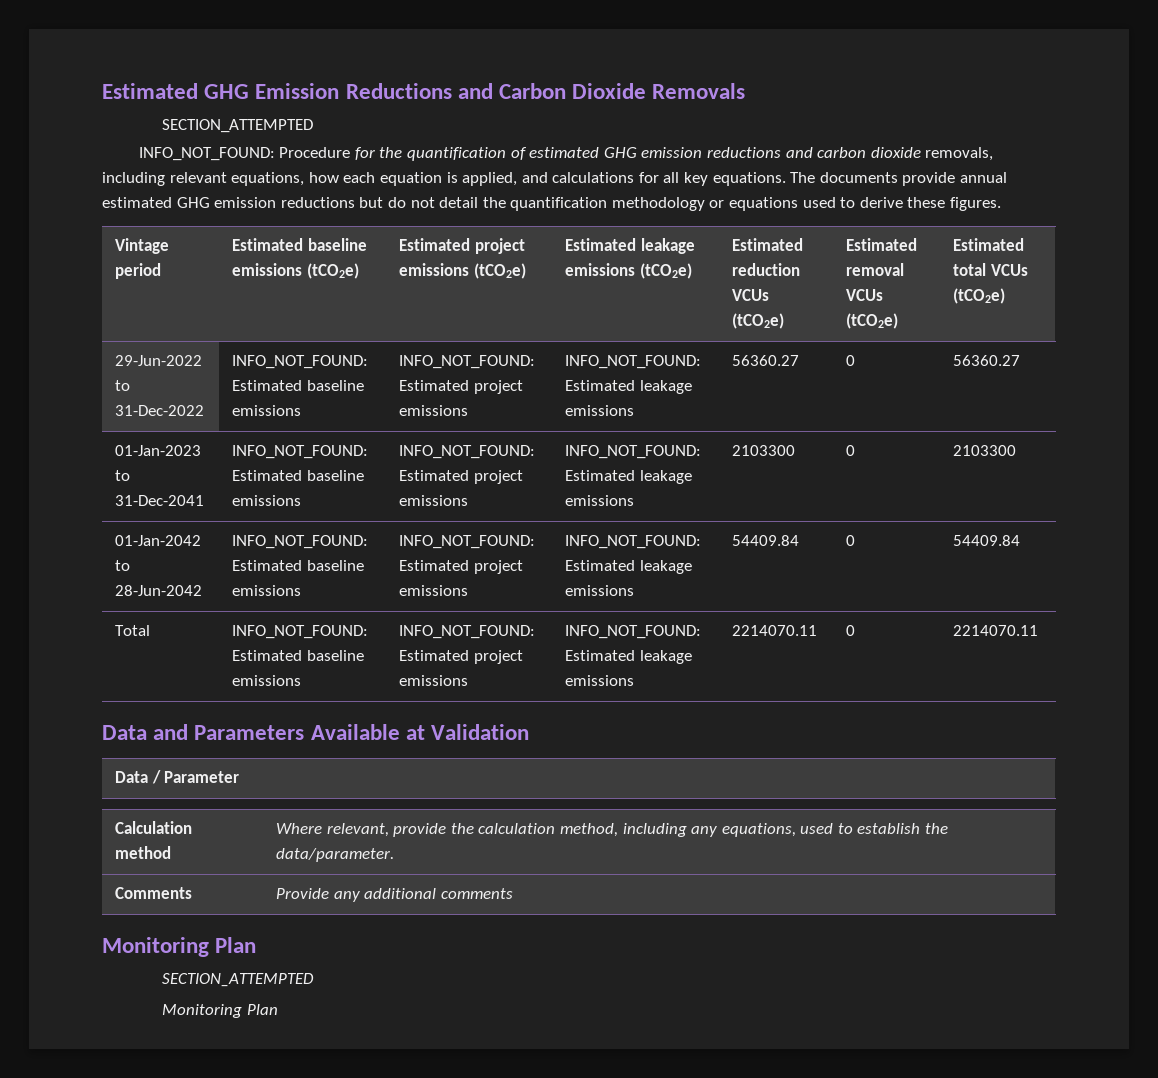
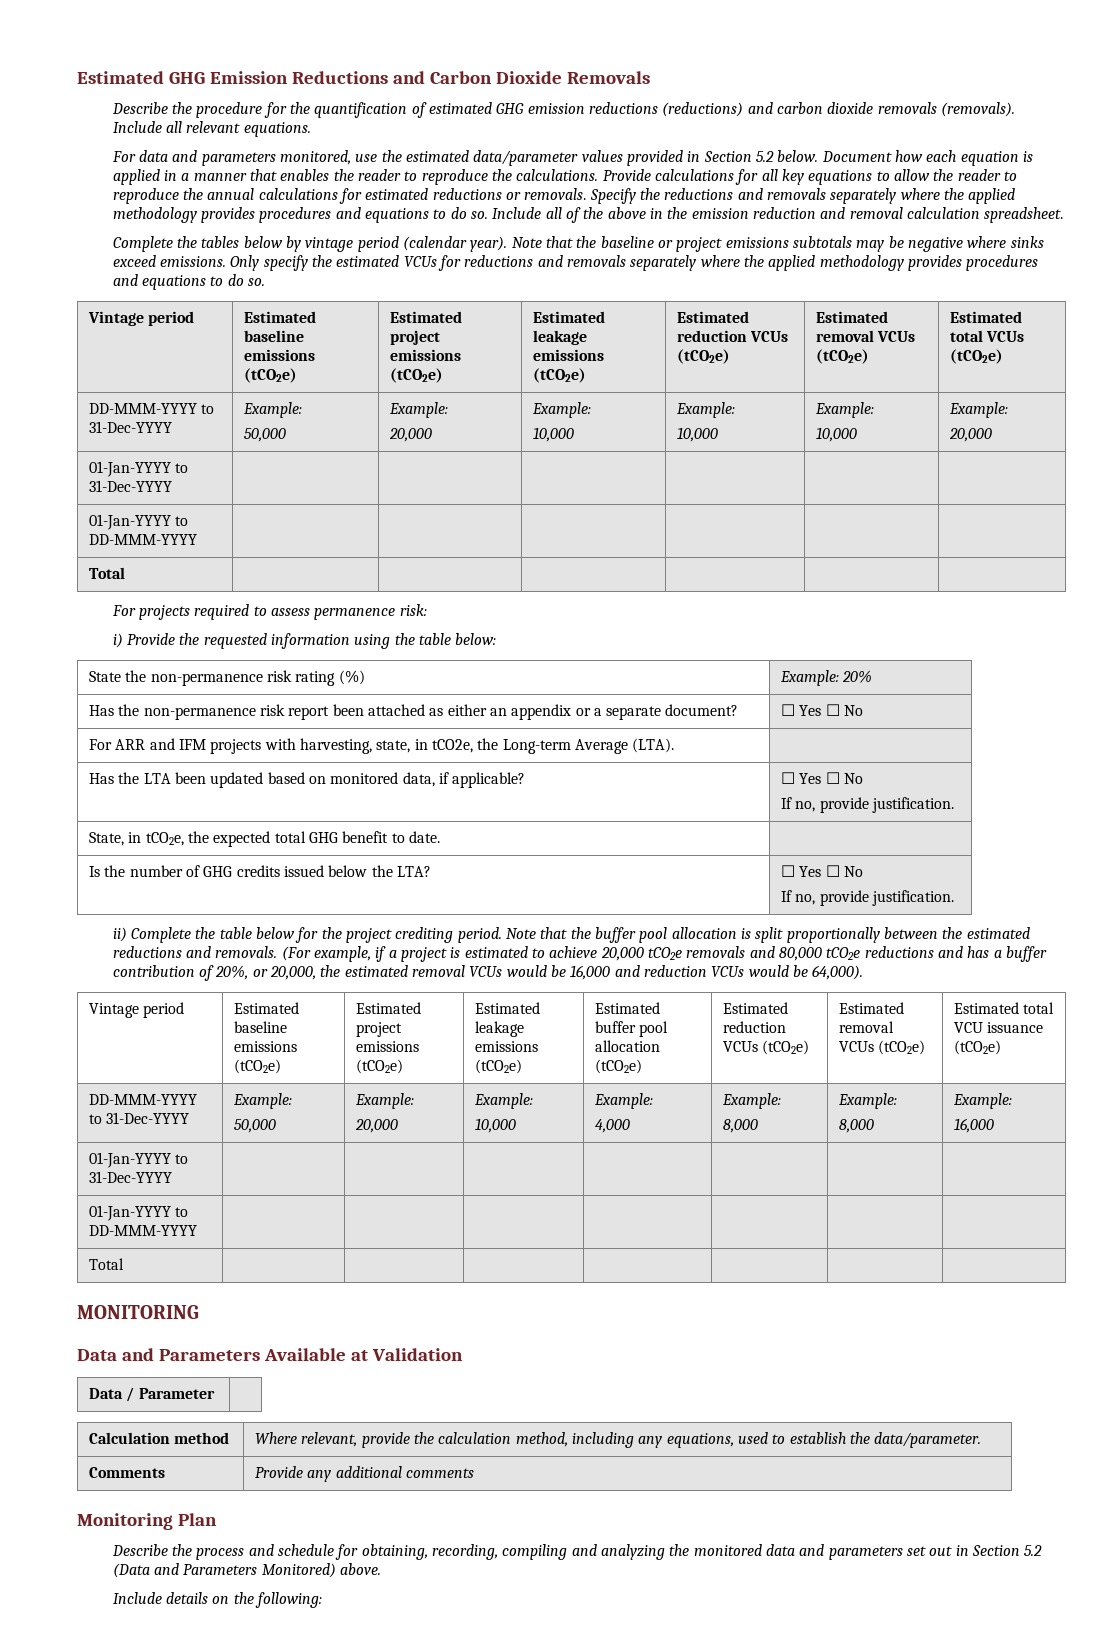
  Estimated GHG Emission Reductions and Carbon Dioxide Removals
- SECTION_ATTEMPTED
- INFO_NOT_FOUND: Procedure for the quantification of estimated GHG emission reductions and carbon dioxide removals, including relevant equations, how each equation is applied, and calculations for all key equations. The documents provide annual estimated GHG emission reductions but do not detail the quantification methodology or equations used to derive these figures.
+ Describe the procedure for the quantification of estimated GHG emission reductions (reductions) and carbon dioxide removals (removals). Include all relevant equations.
+ For data and parameters monitored, use the estimated data/parameter values provided in Section 5.2 below. Document how each equation is applied in a manner that enables the reader to reproduce the calculations. Provide calculations for all key equations to allow the reader to reproduce the annual calculations for estimated reductions or removals. Specify the reductions and removals separately where the applied methodology provides procedures and equations to do so. Include all of the above in the emission reduction and removal calculation spreadsheet.
+ Complete the tables below by vintage period (calendar year). Note that the baseline or project emissions subtotals may be negative where sinks exceed emissions. Only specify the estimated VCUs for reductions and removals separately where the applied methodology provides procedures and equations to do so.
  Vintage period | Estimated baseline emissions (tCO2e) | Estimated project emissions (tCO2e) | Estimated leakage emissions (tCO2e) | Estimated reduction VCUs (tCO2e) | Estimated removal VCUs (tCO2e) | Estimated total VCUs (tCO2e)
- 29-Jun-2022 to 31-Dec-2022 | INFO_NOT_FOUND: Estimated baseline emissions | INFO_NOT_FOUND: Estimated project emissions | INFO_NOT_FOUND: Estimated leakage emissions | 56360.27 | 0 | 56360.27
- 01-Jan-2023 to 31-Dec-2041 | INFO_NOT_FOUND: Estimated baseline emissions | INFO_NOT_FOUND: Estimated project emissions | INFO_NOT_FOUND: Estimated leakage emissions | 2103300 | 0 | 2103300
- 01-Jan-2042 to 28-Jun-2042 | INFO_NOT_FOUND: Estimated baseline emissions | INFO_NOT_FOUND: Estimated project emissions | INFO_NOT_FOUND: Estimated leakage emissions | 54409.84 | 0 | 54409.84
- Total | INFO_NOT_FOUND: Estimated baseline emissions | INFO_NOT_FOUND: Estimated project emissions | INFO_NOT_FOUND: Estimated leakage emissions | 2214070.11 | 0 | 2214070.11
+ DD-MMM-YYYY to 31-Dec-YYYY | Example:
+ 50,000 | Example:
+ 20,000 | Example:
+ 10,000 | Example:
+ 10,000 | Example:
+ 10,000 | Example:
+ 20,000
+ 01-Jan-YYYY to 31-Dec-YYYY | | | | | |
+ 01-Jan-YYYY to DD-MMM-YYYY | | | | | |
+ Total | | | | | |
+ For projects required to assess permanence risk:
+ i) Provide the requested information using the table below:
+ State the non-permanence risk rating (%) | Example: 20%
+ Has the non-permanence risk report been attached as either an appendix or a separate document? | ☐ Yes ☐ No
+ For ARR and IFM projects with harvesting, state, in tCO2e, the Long-term Average (LTA). |
+ Has the LTA been updated based on monitored data, if applicable? | ☐ Yes ☐ No
+ If no, provide justification.
+ State, in tCO2e, the expected total GHG benefit to date. |
+ Is the number of GHG credits issued below the LTA? | ☐ Yes ☐ No
+ If no, provide justification.
+ ii) Complete the table below for the project crediting period. Note that the buffer pool allocation is split proportionally between the estimated reductions and removals. (For example, if a project is estimated to achieve 20,000 tCO2e removals and 80,000 tCO2e reductions and has a buffer contribution of 20%, or 20,000, the estimated removal VCUs would be 16,000 and reduction VCUs would be 64,000).
+ Vintage period | Estimated baseline emissions (tCO2e) | Estimated project emissions (tCO2e) | Estimated leakage emissions (tCO2e) | Estimated buffer pool allocation (tCO2e) | Estimated reduction VCUs (tCO2e) | Estimated removal VCUs (tCO2e) | Estimated total VCU issuance (tCO2e)
+ DD-MMM-YYYY to 31-Dec-YYYY | Example:
+ 50,000 | Example:
+ 20,000 | Example:
+ 10,000 | Example:
+ 4,000 | Example:
+ 8,000 | Example:
+ 8,000 | Example:
+ 16,000
+ 01-Jan-YYYY to 31-Dec-YYYY | | | | | | |
+ 01-Jan-YYYY to DD-MMM-YYYY | | | | | | |
+ Total | | | | | | |
+ MONITORING
  Comments | Provide any additional comments
  Monitoring Plan
- SECTION_ATTEMPTED
- Monitoring Plan
+ Describe the process and schedule for obtaining, recording, compiling and analyzing the monitored data and parameters set out in Section 5.2 (Data and Parameters Monitored) above.
+ Include details on the following:

